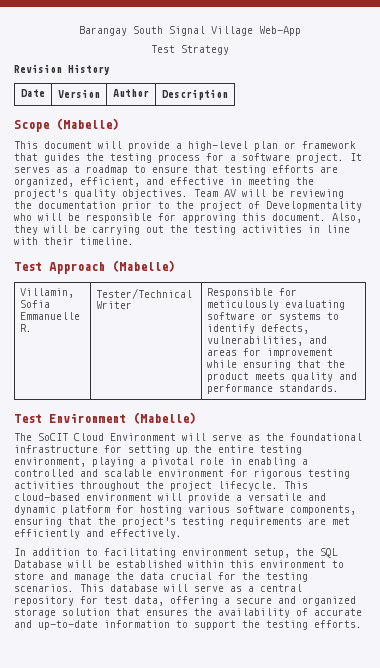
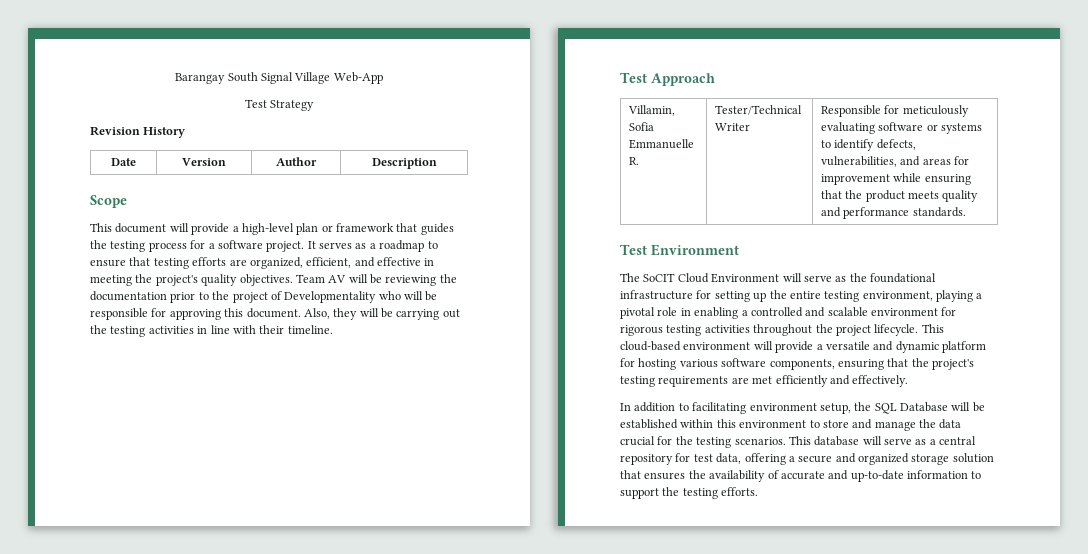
- Scope (Mabelle)
+ Scope
- Test Approach (Mabelle)
+ Test Approach
- Test Environment (Mabelle)
+ Test Environment

